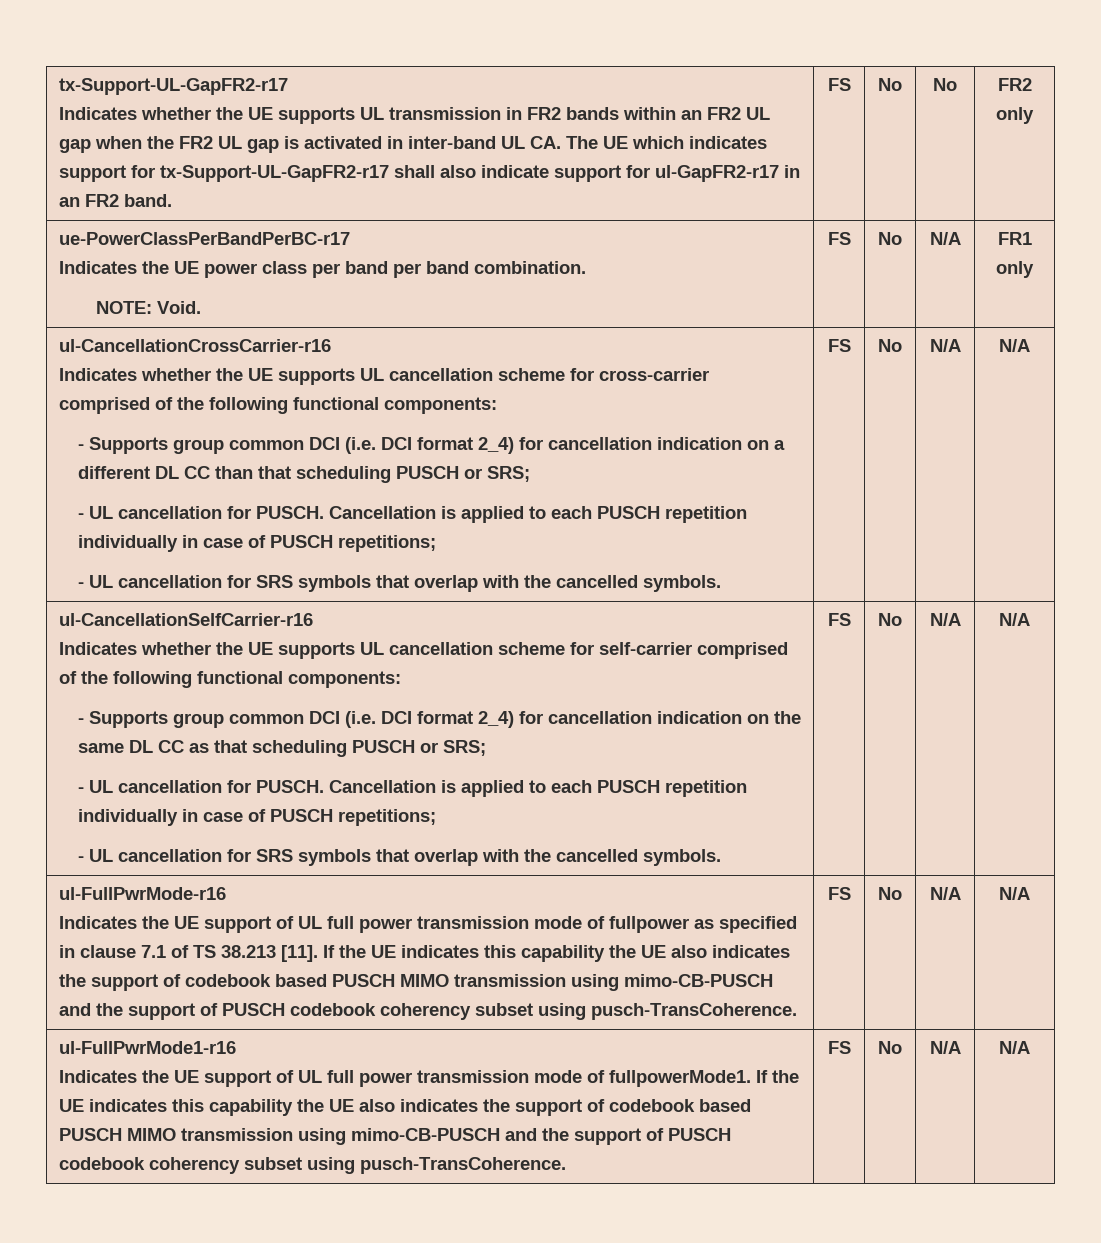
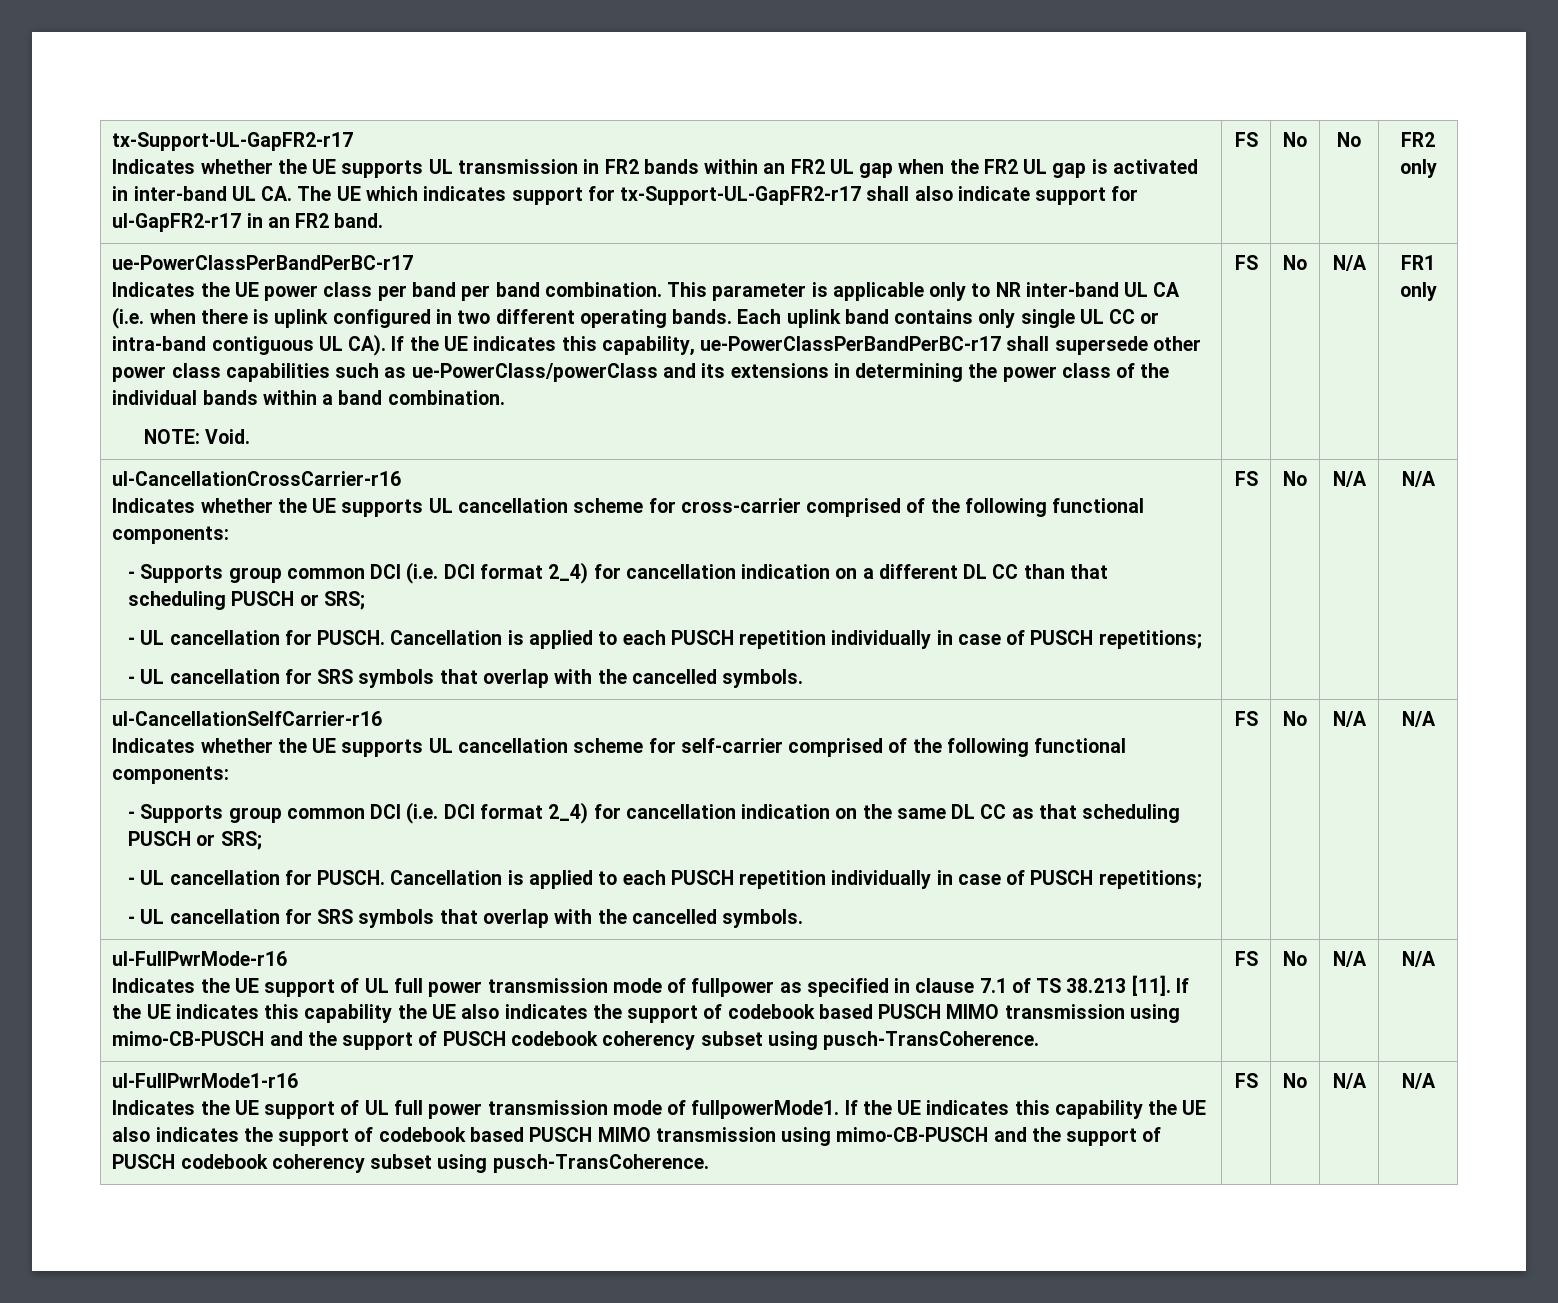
+ This parameter is applicable only to NR inter-band UL CA (i.e. when there is uplink configured in two different operating bands. Each uplink band contains only single UL CC or intra-band contiguous UL CA). If the UE indicates this capability, ue-PowerClassPerBandPerBC-r17 shall supersede other power class capabilities such as ue-PowerClass/powerClass and its extensions in determining the power class of the individual bands within a band combination.

